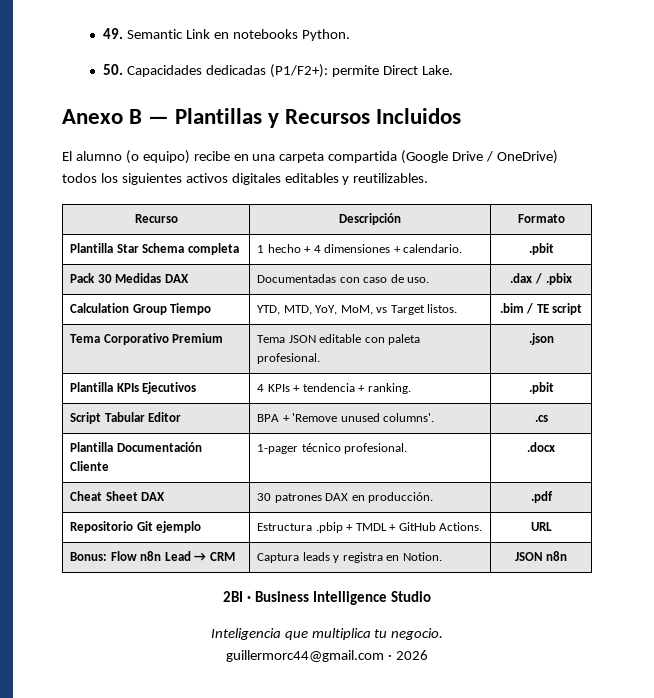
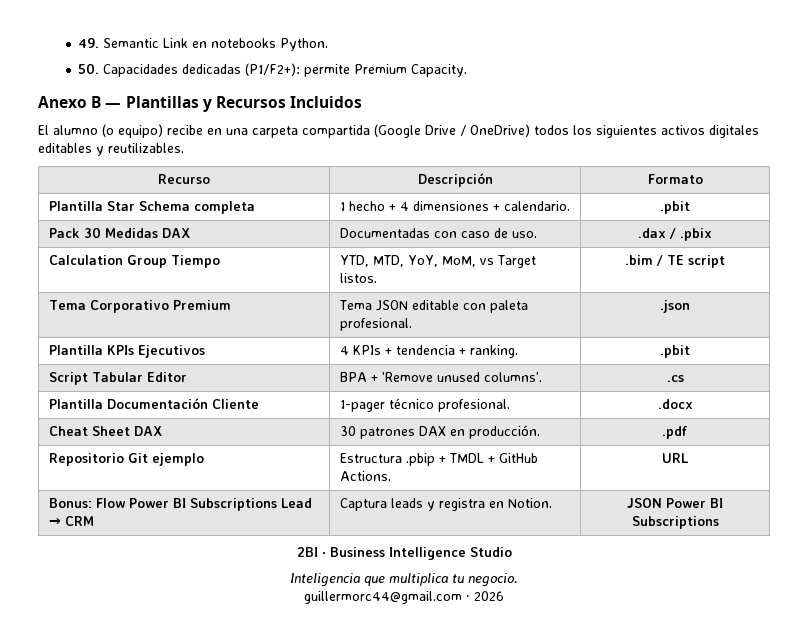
- 50. Capacidades dedicadas (P1/F2+): permite Direct Lake.
+ 50. Capacidades dedicadas (P1/F2+): permite Premium Capacity.
- Bonus: Flow n8n Lead → CRM | Captura leads y registra en Notion. | JSON n8n
+ Bonus: Flow Power BI Subscriptions Lead → CRM | Captura leads y registra en Notion. | JSON Power BI Subscriptions

